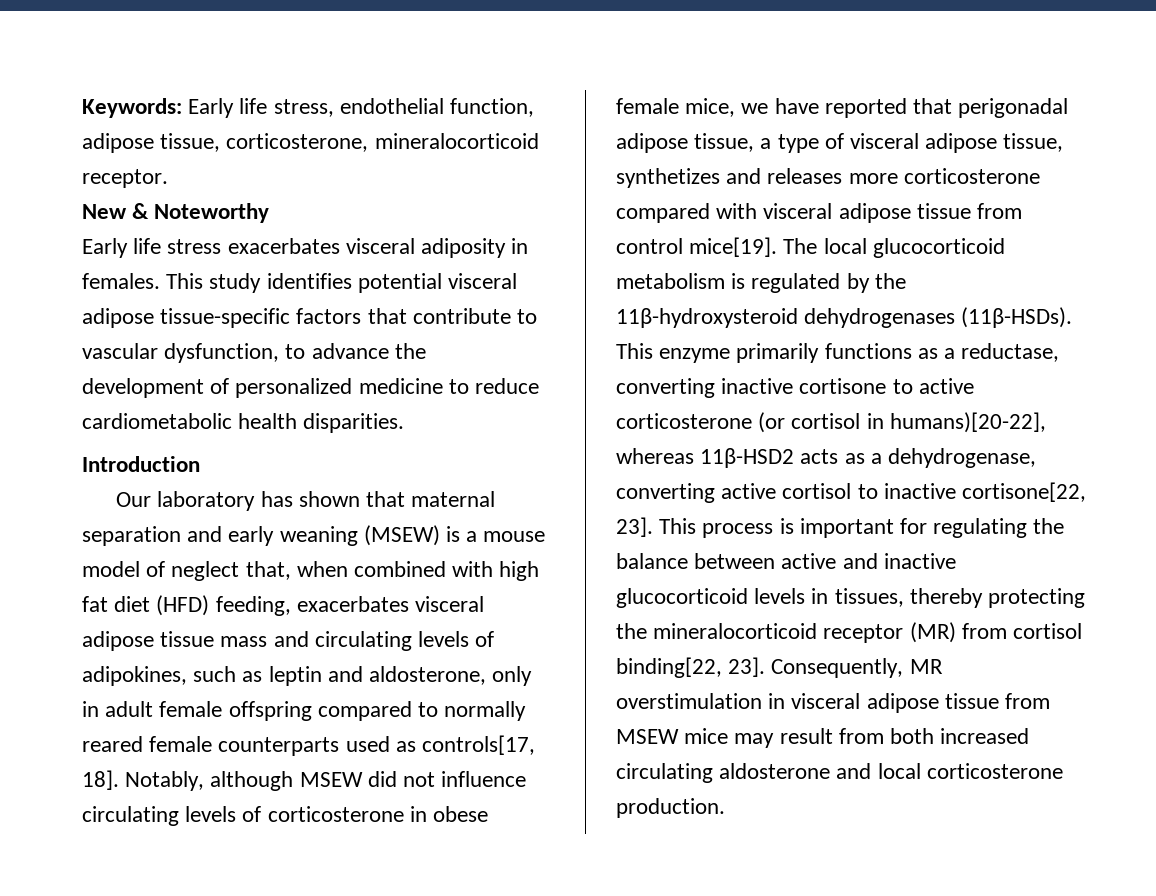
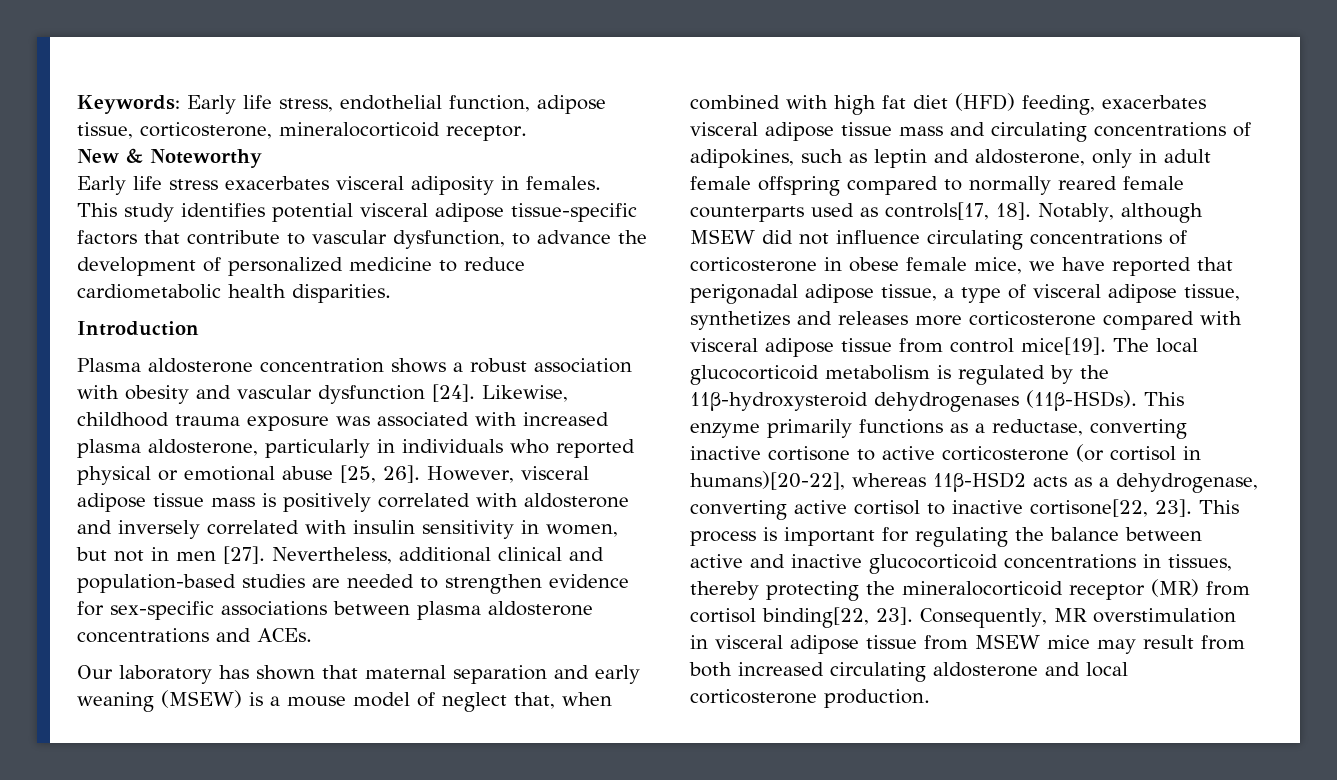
+ Plasma aldosterone concentration shows a robust association with obesity and vascular dysfunction [24]. Likewise, childhood trauma exposure was associated with increased plasma aldosterone, particularly in individuals who reported physical or emotional abuse [25, 26]. However, visceral adipose tissue mass is positively correlated with aldosterone and inversely correlated with insulin sensitivity in women, but not in men [27]. Nevertheless, additional clinical and population-based studies are needed to strengthen evidence for sex-specific associations between plasma aldosterone concentrations and ACEs.
- Our laboratory has shown that maternal separation and early weaning (MSEW) is a mouse model of neglect that, when combined with high fat diet (HFD) feeding, exacerbates visceral adipose tissue mass and circulating levels of adipokines, such as leptin and aldosterone, only in adult female offspring compared to normally reared female counterparts used as controls[17, 18].
+ Our laboratory has shown that maternal separation and early weaning (MSEW) is a mouse model of neglect that, when combined with high fat diet (HFD) feeding, exacerbates visceral adipose tissue mass and circulating concentrations of adipokines, such as leptin and aldosterone, only in adult female offspring compared to normally reared female counterparts used as controls[17, 18].
- Notably, although MSEW did not influence circulating levels of corticosterone in obese female mice, we have reported that perigonadal adipose tissue, a type of visceral adipose tissue, synthetizes and releases more corticosterone compared with visceral adipose tissue from control mice[19].
+ Notably, although MSEW did not influence circulating concentrations of corticosterone in obese female mice, we have reported that perigonadal adipose tissue, a type of visceral adipose tissue, synthetizes and releases more corticosterone compared with visceral adipose tissue from control mice[19].
- This process is important for regulating the balance between active and inactive glucocorticoid levels in tissues, thereby protecting the mineralocorticoid receptor (MR) from cortisol binding[22, 23].
+ This process is important for regulating the balance between active and inactive glucocorticoid concentrations in tissues, thereby protecting the mineralocorticoid receptor (MR) from cortisol binding[22, 23].

